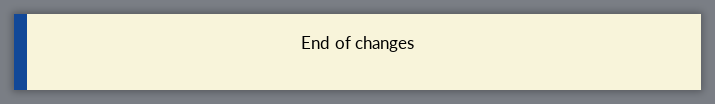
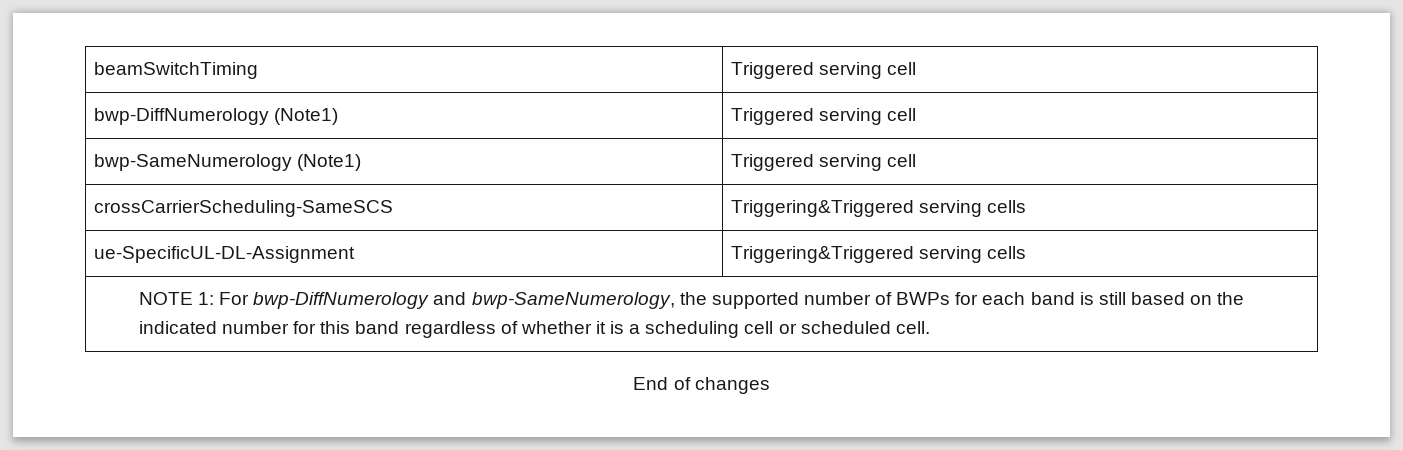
+ beamSwitchTiming | Triggered serving cell
+ bwp-DiffNumerology (Note1) | Triggered serving cell
+ bwp-SameNumerology (Note1) | Triggered serving cell
+ crossCarrierScheduling-SameSCS | Triggering&Triggered serving cells
+ ue-SpecificUL-DL-Assignment | Triggering&Triggered serving cells
+ NOTE 1: For bwp-DiffNumerology and bwp-SameNumerology, the supported number of BWPs for each band is still based on the indicated number for this band regardless of whether it is a scheduling cell or scheduled cell.

